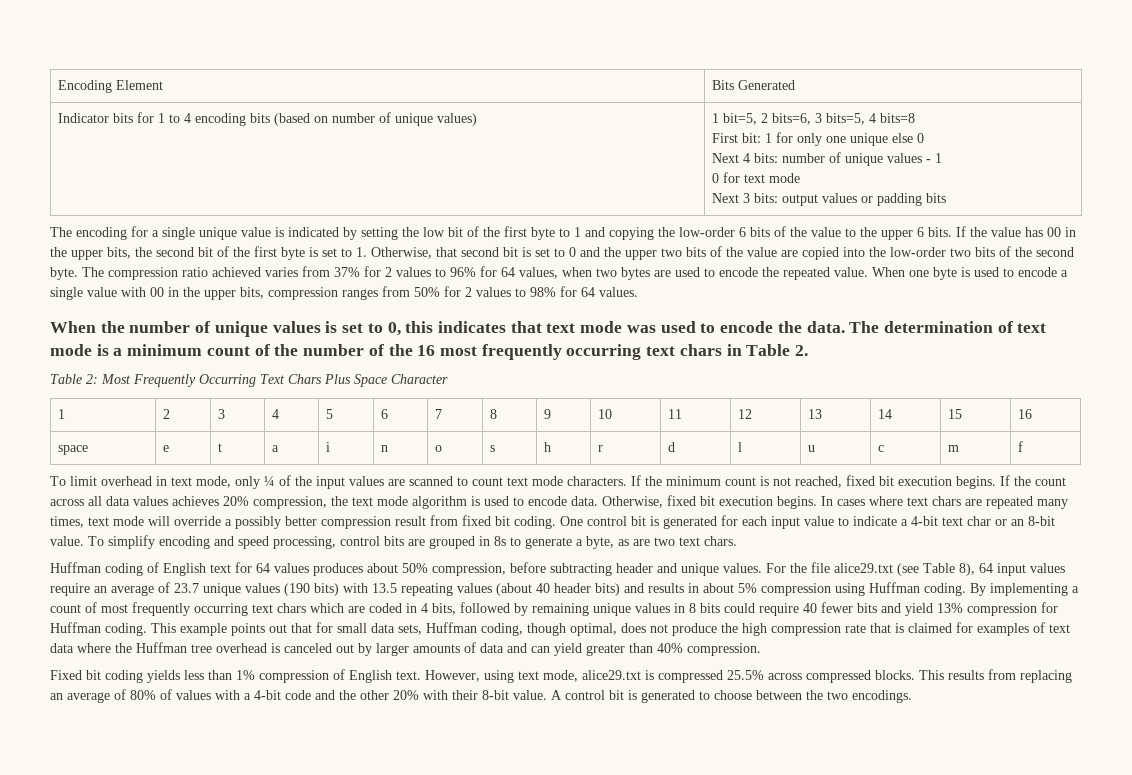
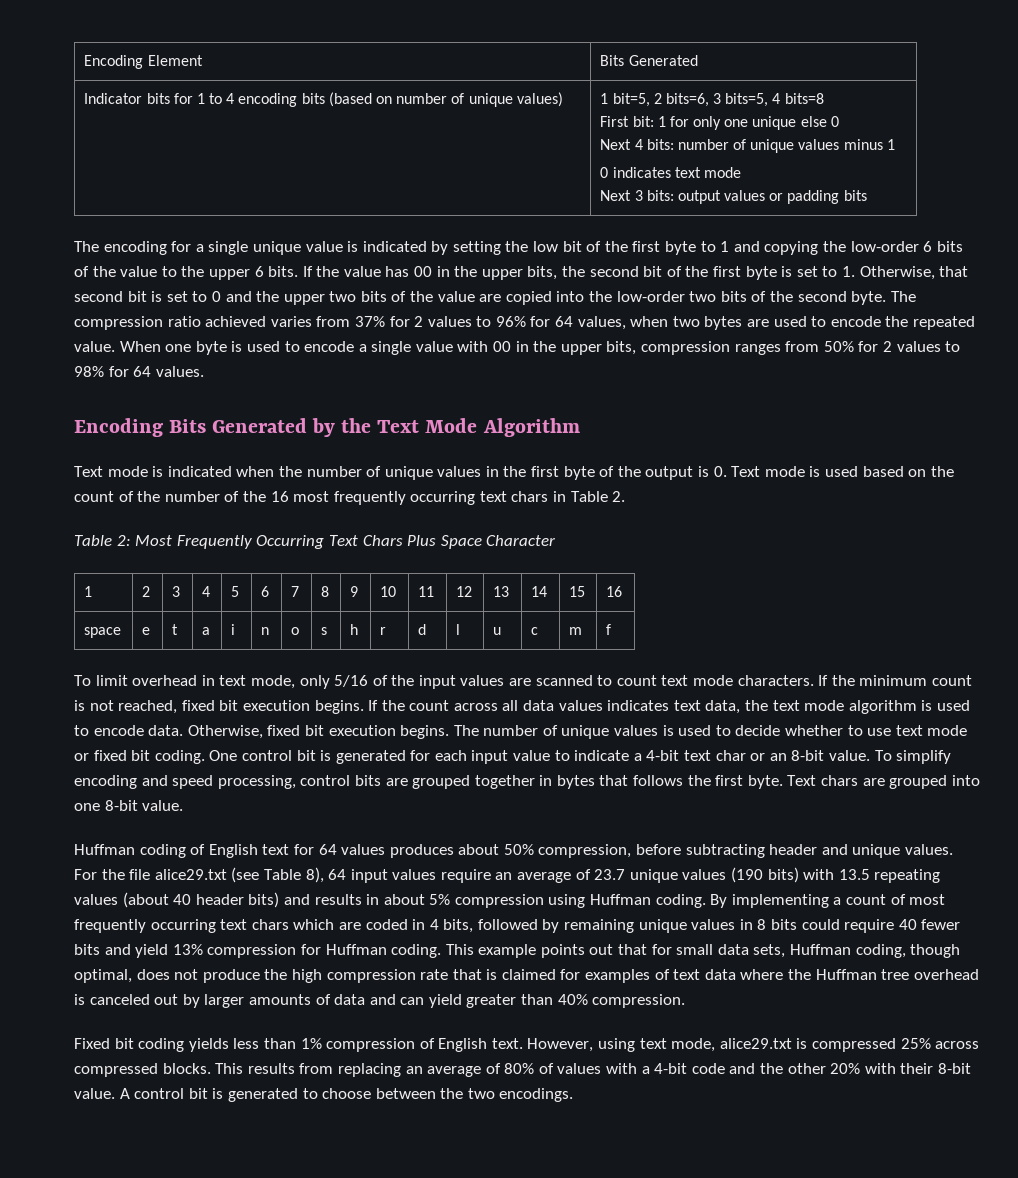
- Next 4 bits: number of unique values - 1
+ Next 4 bits: number of unique values minus 1
- 0 for text mode
+ 0 indicates text mode
- When the number of unique values is set to 0, this indicates that text mode was used to encode the data. The determination of text mode is a minimum count of the number of the 16 most frequently occurring text chars in Table 2.
+ Encoding Bits Generated by the Text Mode Algorithm
+ Text mode is indicated when the number of unique values in the first byte of the output is 0. Text mode is used based on the count of the number of the 16 most frequently occurring text chars in Table 2.
- To limit overhead in text mode, only ¼ of the input values are scanned to count text mode characters.
+ To limit overhead in text mode, only 5/16 of the input values are scanned to count text mode characters.
- If the count across all data values achieves 20% compression, the text mode algorithm is used to encode data.
+ If the count across all data values indicates text data, the text mode algorithm is used to encode data.
- In cases where text chars are repeated many times, text mode will override a possibly better compression result from fixed bit coding.
+ The number of unique values is used to decide whether to use text mode or fixed bit coding.
- To simplify encoding and speed processing, control bits are grouped in 8s to generate a byte, as are two text chars.
+ To simplify encoding and speed processing, control bits are grouped together in bytes that follows the first byte. Text chars are grouped into one 8-bit value.
- However, using text mode, alice29.txt is compressed 25.5% across compressed blocks.
+ However, using text mode, alice29.txt is compressed 25% across compressed blocks.

